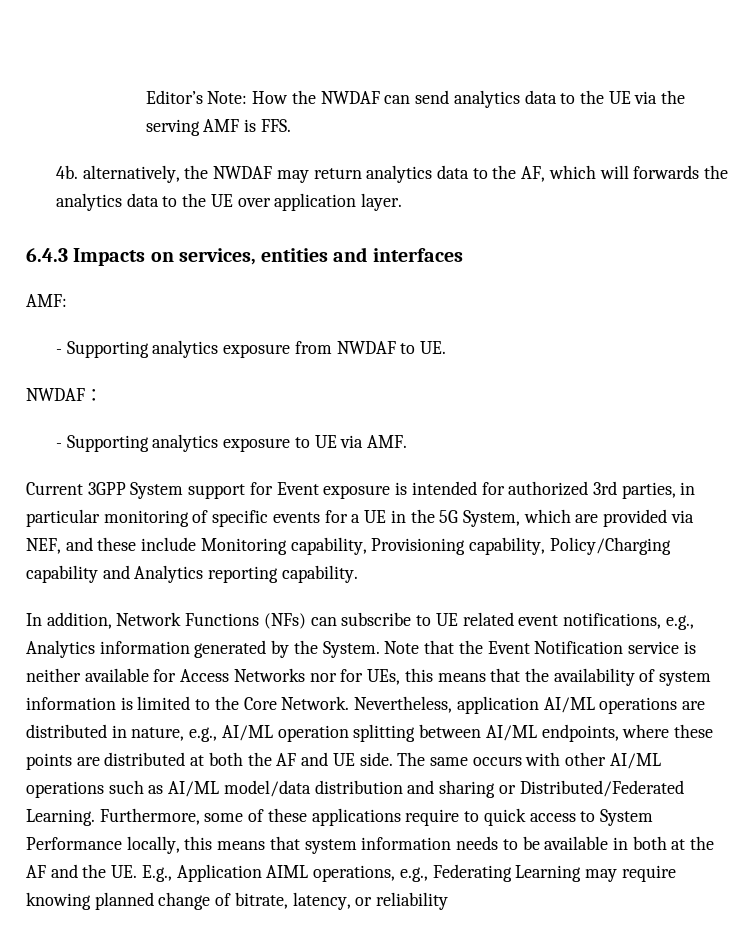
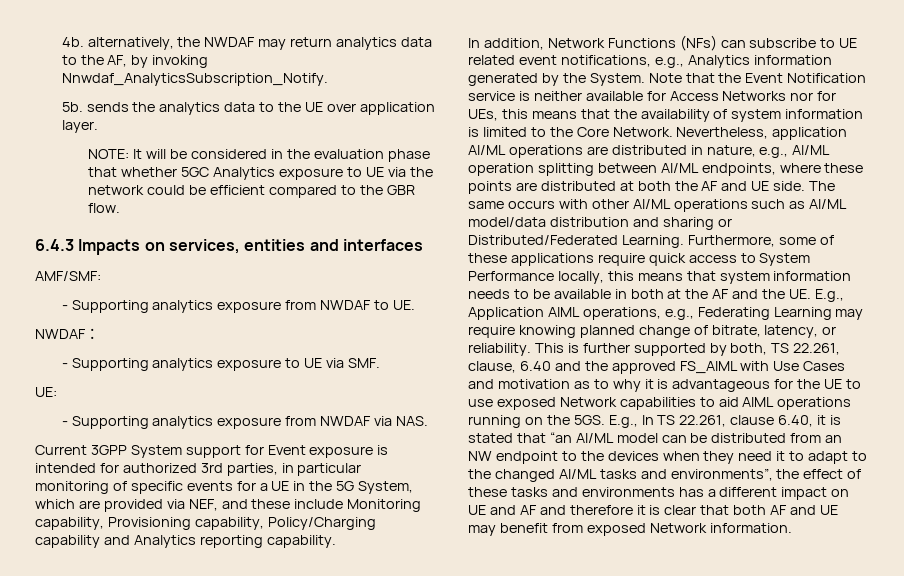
- Editor’s Note: How the NWDAF can send analytics data to the UE via the serving AMF is FFS.
- 4b. alternatively, the NWDAF may return analytics data to the AF, which will forwards the analytics data to the UE over application layer.
+ 4b. alternatively, the NWDAF may return analytics data to the AF, by invoking Nnwdaf_AnalyticsSubscription_Notify.
+ 5b. sends the analytics data to the UE over application layer.
+ NOTE: It will be considered in the evaluation phase that whether 5GC Analytics exposure to UE via the network could be efficient compared to the GBR flow.
- AMF:
+ AMF/SMF:
- - Supporting analytics exposure to UE via AMF.
+ - Supporting analytics exposure to UE via SMF.
+ UE:
+ - Supporting analytics exposure from NWDAF via NAS.
- Furthermore, some of these applications require to quick access to System Performance locally, this means that system information needs to be available in both at the AF and the UE. E.g., Application AIML operations, e.g., Federating Learning may require knowing planned change of bitrate, latency, or reliability
+ Furthermore, some of these applications require quick access to System Performance locally, this means that system information needs to be available in both at the AF and the UE. E.g., Application AIML operations, e.g., Federating Learning may require knowing planned change of bitrate, latency, or reliability. This is further supported by both, TS 22.261, clause, 6.40 and the approved FS_AIML with Use Cases and motivation as to why it is advantageous for the UE to use exposed Network capabilities to aid AIML operations running on the 5GS. E.g., In TS 22.261, clause 6.40, it is stated that “an AI/ML model can be distributed from an NW endpoint to the devices when they need it to adapt to the changed AI/ML tasks and environments”, the effect of these tasks and environments has a different impact on UE and AF and therefore it is clear that both AF and UE may benefit from exposed Network information.

